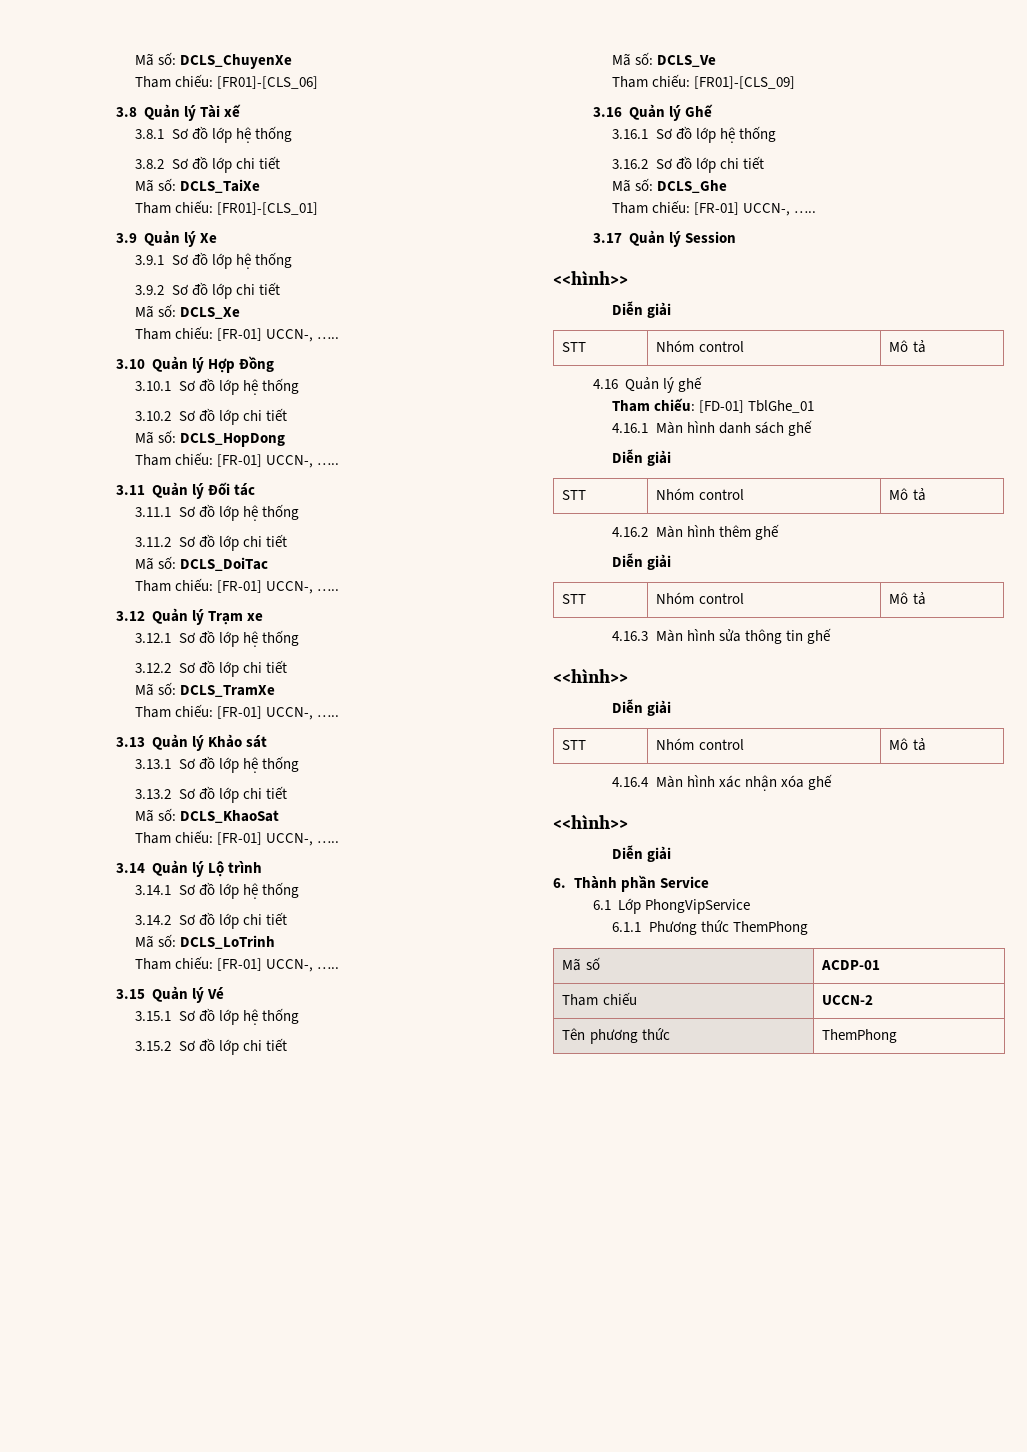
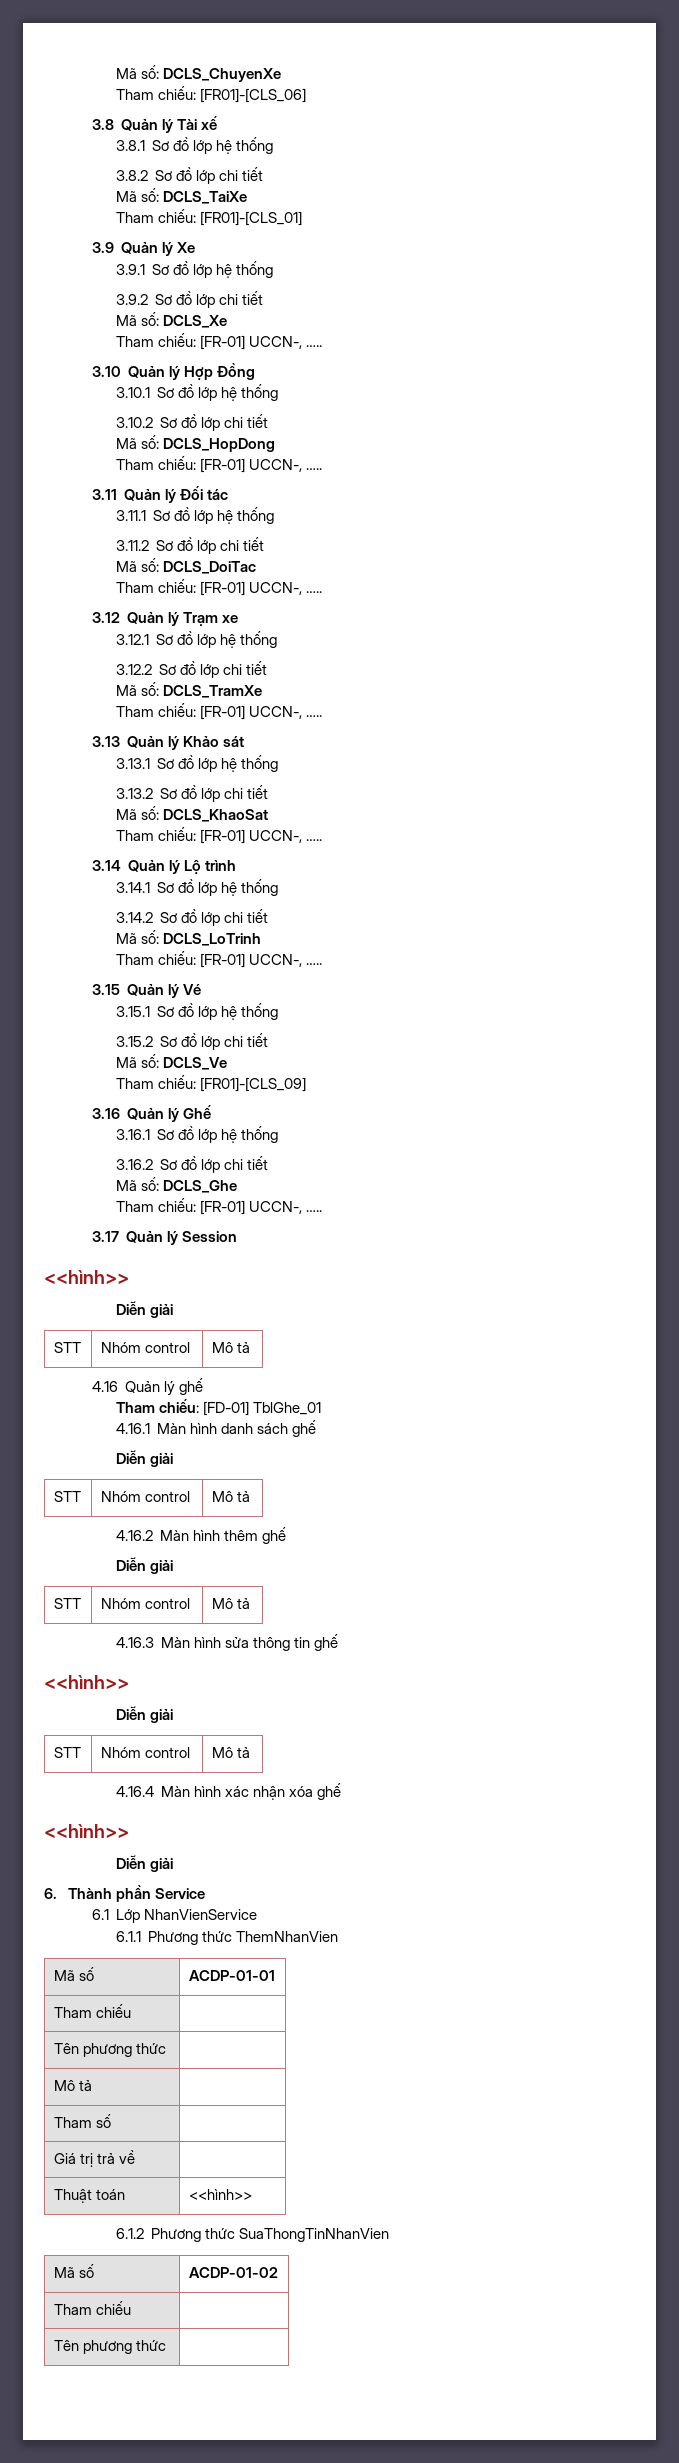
- 6.1 Lớp PhongVipService
+ 6.1 Lớp NhanVienService
- 6.1.1 Phương thức ThemPhong
- Mã số | ACDP-01
- Tham chiếu | UCCN-2
- Tên phương thức | ThemPhong
+ 6.1.1 Phương thức ThemNhanVien
+ Mã số | ACDP-01-01
+ Tham chiếu |
+ Tên phương thức |
+ Mô tả |
+ Tham số |
+ Giá trị trả về |
+ Thuật toán | <<hình>>
+ 6.1.2 Phương thức SuaThongTinNhanVien
+ Mã số | ACDP-01-02
+ Tham chiếu |
+ Tên phương thức |

